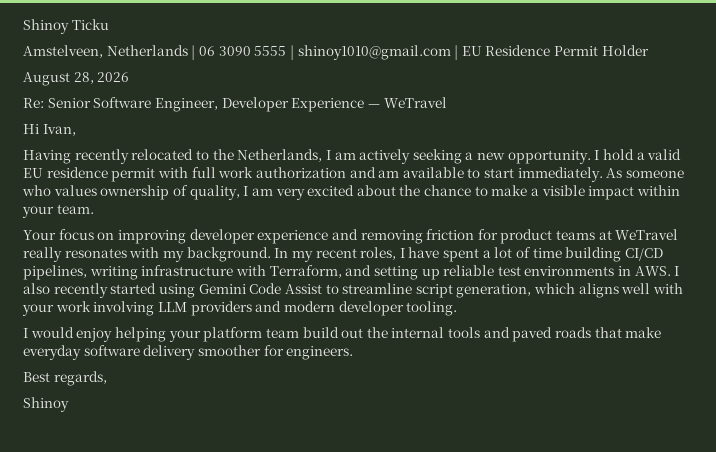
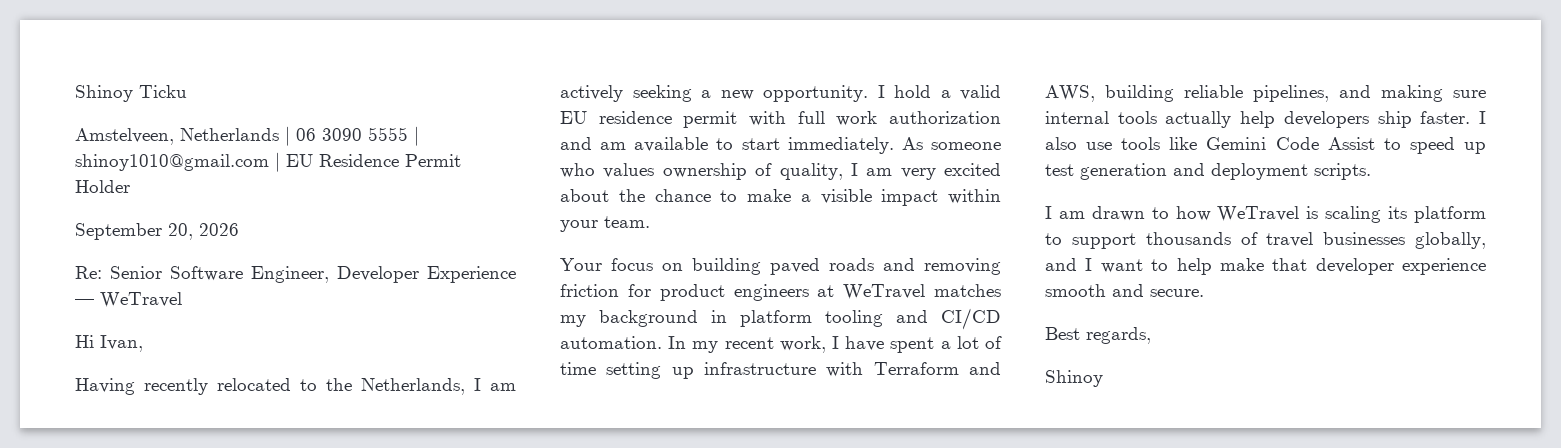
- August 28, 2026
+ September 20, 2026
- Your focus on improving developer experience and removing friction for product teams at WeTravel really resonates with my background.
+ Your focus on building paved roads and removing friction for product engineers at WeTravel matches my background in platform tooling and CI/CD automation.
- In my recent roles, I have spent a lot of time building CI/CD pipelines, writing infrastructure with Terraform, and setting up reliable test environments in AWS. I also recently started using Gemini Code Assist to streamline script generation, which aligns well with your work involving LLM providers and modern developer tooling.
- I would enjoy helping your platform team build out the internal tools and paved roads that make everyday software delivery smoother for engineers.
+ In my recent work, I have spent a lot of time setting up infrastructure with Terraform and AWS, building reliable pipelines, and making sure internal tools actually help developers ship faster. I also use tools like Gemini Code Assist to speed up test generation and deployment scripts.
+ I am drawn to how WeTravel is scaling its platform to support thousands of travel businesses globally, and I want to help make that developer experience smooth and secure.

